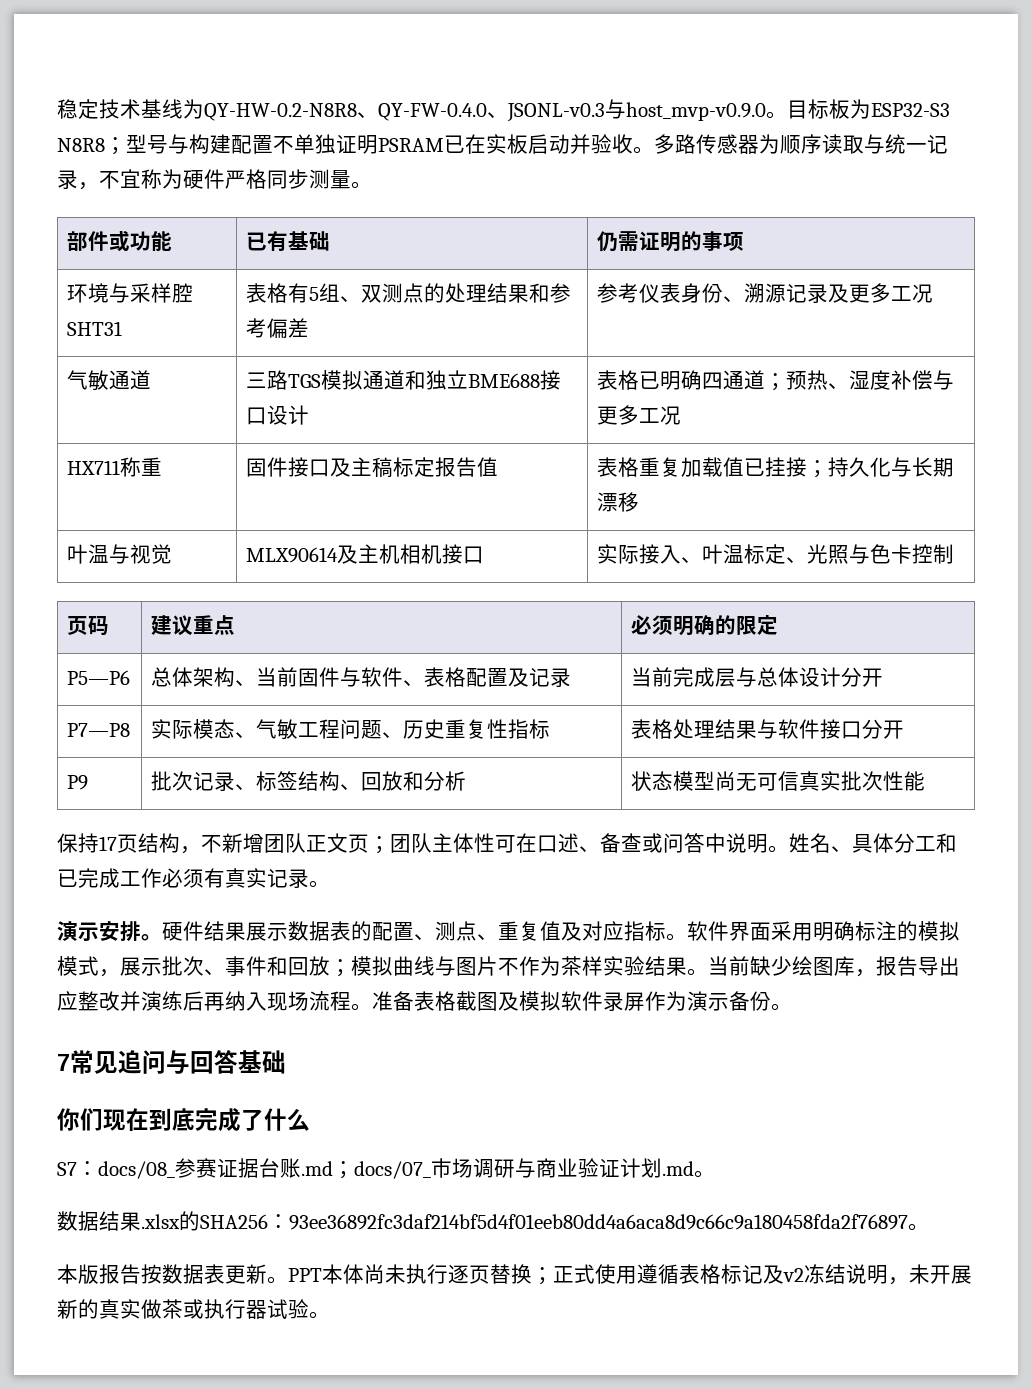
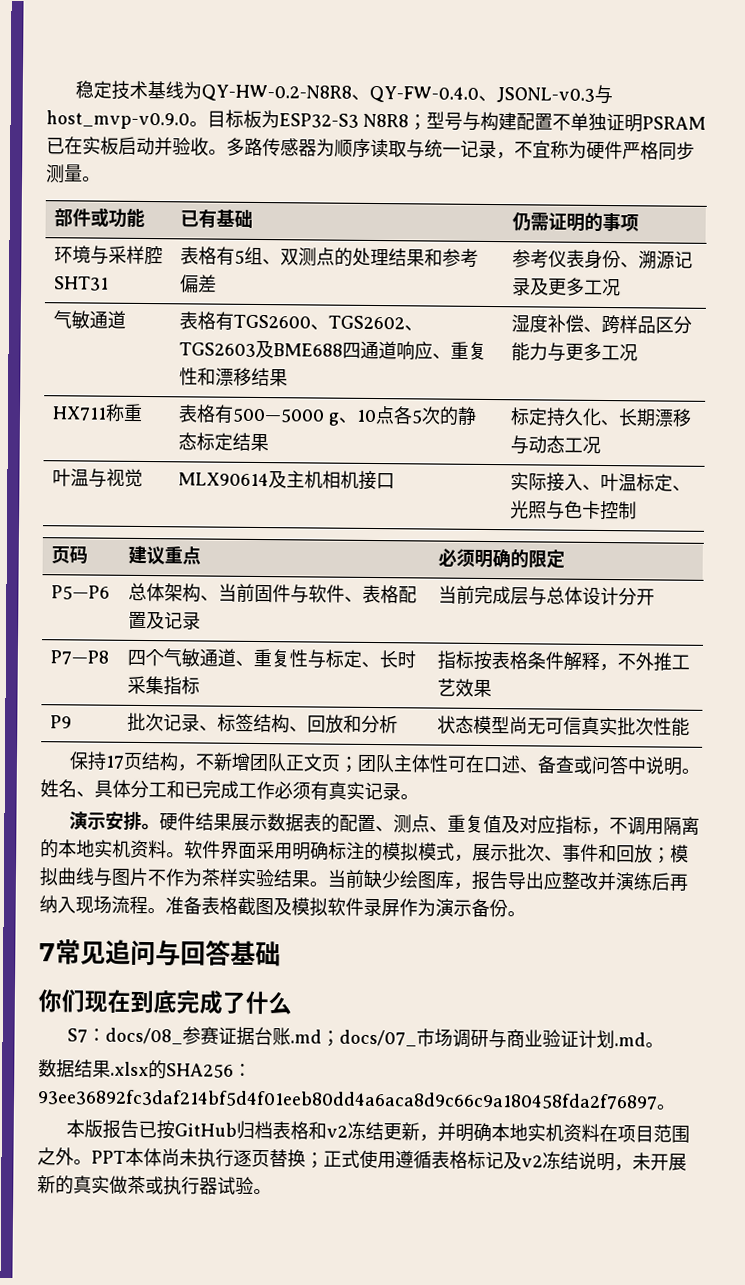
- 气敏通道 | 三路TGS模拟通道和独立BME688接口设计 | 表格已明确四通道；预热、湿度补偿与更多工况
+ 气敏通道 | 表格有TGS2600、TGS2602、TGS2603及BME688四通道响应、重复性和漂移结果 | 湿度补偿、跨样品区分能力与更多工况
- HX711称重 | 固件接口及主稿标定报告值 | 表格重复加载值已挂接；持久化与长期漂移
+ HX711称重 | 表格有500—5000 g、10点各5次的静态标定结果 | 标定持久化、长期漂移与动态工况
- P7—P8 | 实际模态、气敏工程问题、历史重复性指标 | 表格处理结果与软件接口分开
+ P7—P8 | 四个气敏通道、重复性与标定、长时采集指标 | 指标按表格条件解释，不外推工艺效果
- 硬件结果展示数据表的配置、测点、重复值及对应指标。
+ 硬件结果展示数据表的配置、测点、重复值及对应指标，不调用隔离的本地实机资料。
- 本版报告按数据表更新。
+ 本版报告已按GitHub归档表格和v2冻结更新，并明确本地实机资料在项目范围之外。

